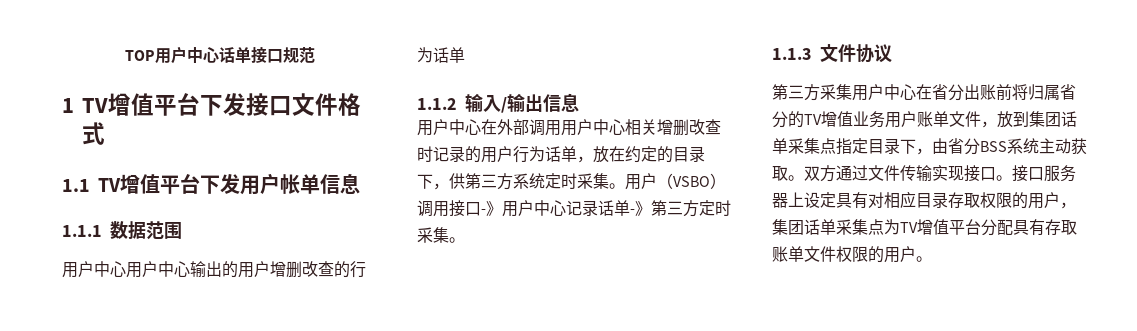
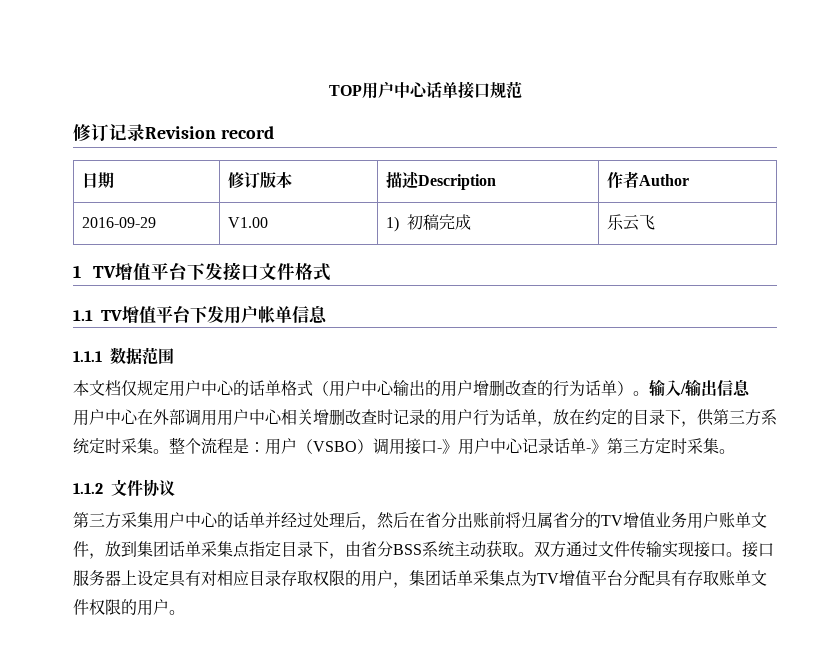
+ 修订记录Revision record
+ 日期 | 修订版本 | 描述Description | 作者Author
+ 2016-09-29 | V1.00 | 1)初稿完成 | 乐云飞
- 用户中心用户中心输出的用户增删改查的行为话单
- 1.1.2输入/输出信息
+ 本文档仅规定用户中心的话单格式（用户中心输出的用户增删改查的行为话单）。输入/输出信息
- 用户（VSBO）调用接口-》用户中心记录话单-》第三方定时采集。
+ 整个流程是：用户（VSBO）调用接口-》用户中心记录话单-》第三方定时采集。
- 1.1.3文件协议
+ 1.1.2文件协议
- 第三方采集用户中心在省分出账前将归属省分的TV增值业务用户账单文件，放到集团话单采集点指定目录下，由省分BSS系统主动获取。
+ 第三方采集用户中心的话单并经过处理后，然后在省分出账前将归属省分的TV增值业务用户账单文件，放到集团话单采集点指定目录下，由省分BSS系统主动获取。

